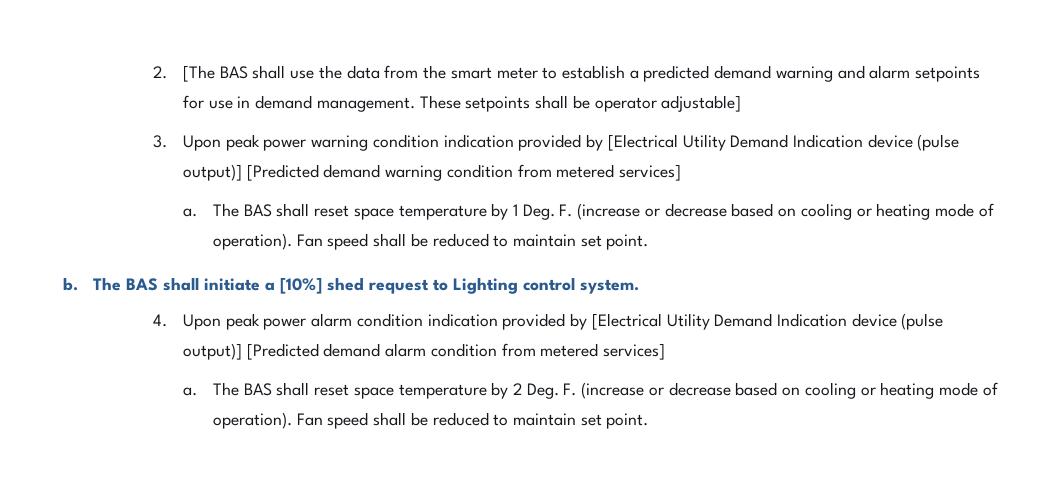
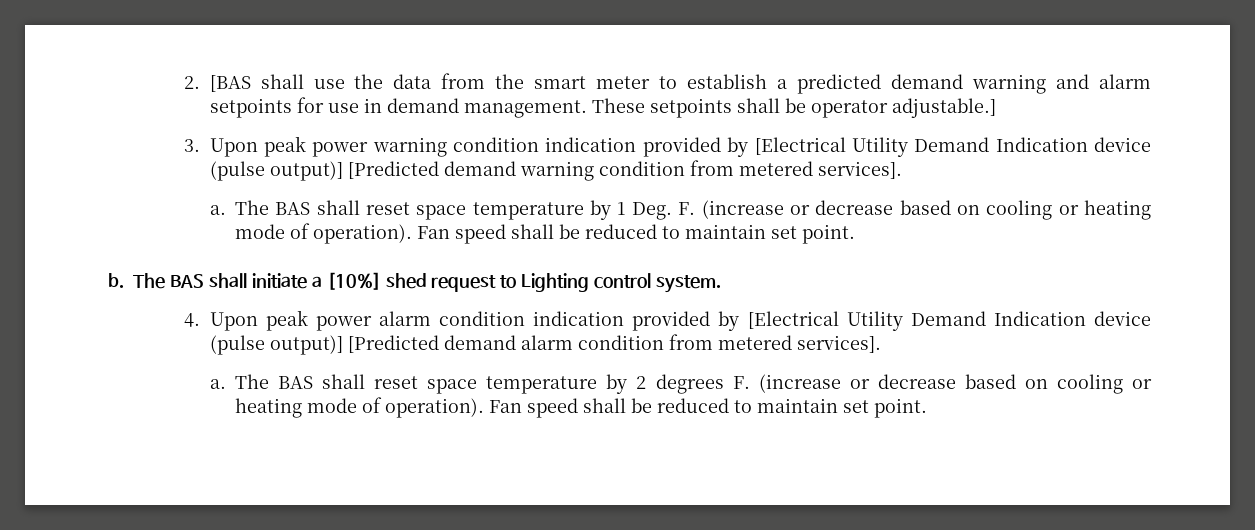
- 2. [The BAS shall use the data from the smart meter to establish a predicted demand warning and alarm setpoints for use in demand management.
+ 2. [BAS shall use the data from the smart meter to establish a predicted demand warning and alarm setpoints for use in demand management.
- These setpoints shall be operator adjustable]
+ These setpoints shall be operator adjustable.]
- 3. Upon peak power warning condition indication provided by [Electrical Utility Demand Indication device (pulse output)] [Predicted demand warning condition from metered services]
+ 3. Upon peak power warning condition indication provided by [Electrical Utility Demand Indication device (pulse output)] [Predicted demand warning condition from metered services].
- 4. Upon peak power alarm condition indication provided by [Electrical Utility Demand Indication device (pulse output)] [Predicted demand alarm condition from metered services]
+ 4. Upon peak power alarm condition indication provided by [Electrical Utility Demand Indication device (pulse output)] [Predicted demand alarm condition from metered services].
- The BAS shall reset space temperature by 2 Deg. F. (increase or decrease based on cooling or heating mode of operation).
+ The BAS shall reset space temperature by 2 degrees F. (increase or decrease based on cooling or heating mode of operation).

